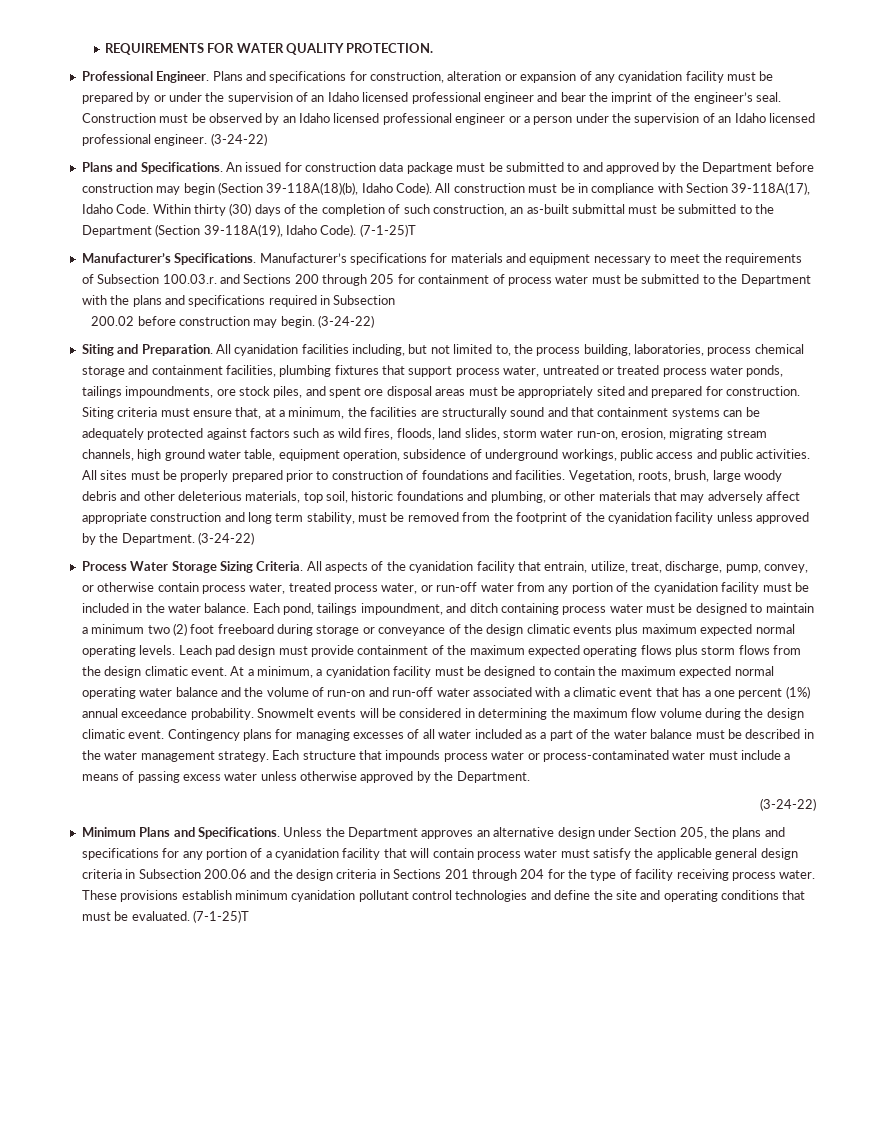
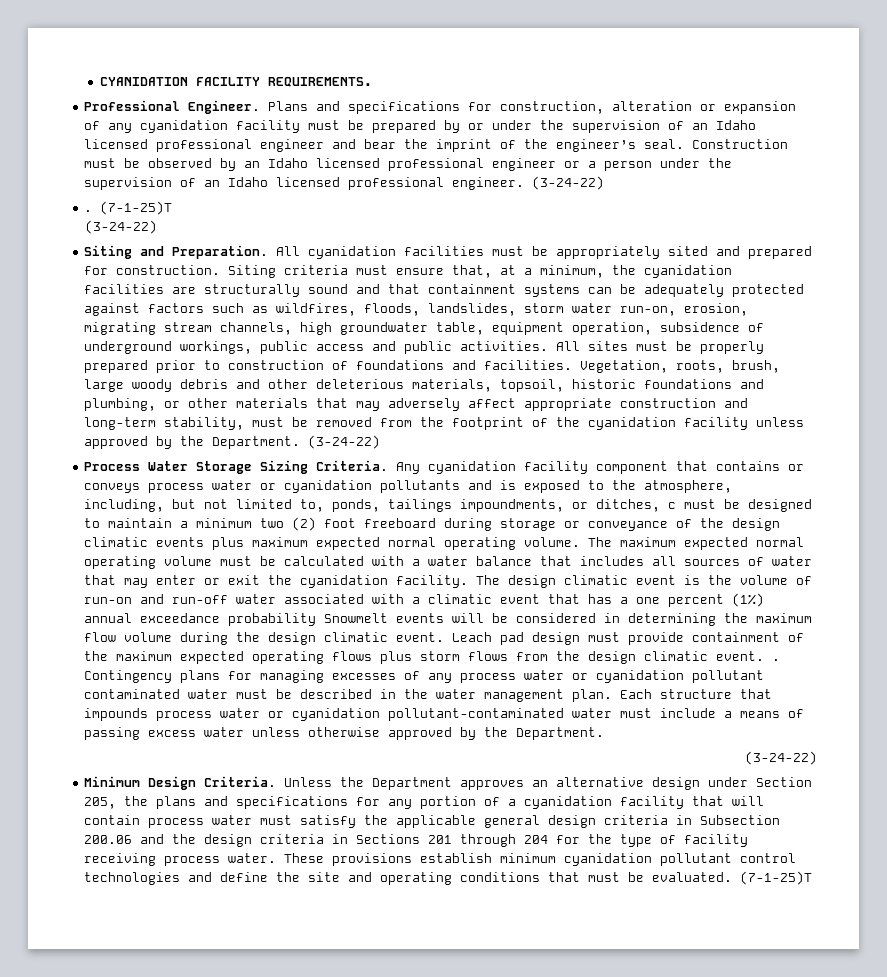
- REQUIREMENTS FOR WATER QUALITY PROTECTION.
+ CYANIDATION FACILITY REQUIREMENTS.
- Plans and Specifications. An issued for construction data package must be submitted to and approved by the Department before construction may begin (Section 39-118A(18)(b), Idaho Code). All construction must be in compliance with Section 39-118A(17), Idaho Code. Within thirty (30) days of the completion of such construction, an as-built submittal must be submitted to the Department (Section 39-118A(19), Idaho Code). (7-1-25)T
- Manufacturer’s Specifications. Manufacturer’s specifications for materials and equipment necessary to meet the requirements of Subsection 100.03.r. and Sections 200 through 205 for containment of process water must be submitted to the Department with the plans and specifications required in Subsection
- 200.02 before construction may begin. (3-24-22)
+ . (7-1-25)T
+ (3-24-22)
- All cyanidation facilities including, but not limited to, the process building, laboratories, process chemical storage and containment facilities, plumbing fixtures that support process water, untreated or treated process water ponds, tailings impoundments, ore stock piles, and spent ore disposal areas must be appropriately sited and prepared for construction.
+ All cyanidation facilities must be appropriately sited and prepared for construction.
- Siting criteria must ensure that, at a minimum, the facilities are structurally sound and that containment systems can be adequately protected against factors such as wild fires, floods, land slides, storm water run-on, erosion, migrating stream channels, high ground water table, equipment operation, subsidence of underground workings, public access and public activities.
+ Siting criteria must ensure that, at a minimum, the cyanidation facilities are structurally sound and that containment systems can be adequately protected against factors such as wildfires, floods, landslides, storm water run-on, erosion, migrating stream channels, high groundwater table, equipment operation, subsidence of underground workings, public access and public activities.
- Vegetation, roots, brush, large woody debris and other deleterious materials, top soil, historic foundations and plumbing, or other materials that may adversely affect appropriate construction and long term stability, must be removed from the footprint of the cyanidation facility unless approved by the Department.
+ Vegetation, roots, brush, large woody debris and other deleterious materials, topsoil, historic foundations and plumbing, or other materials that may adversely affect appropriate construction and long-term stability, must be removed from the footprint of the cyanidation facility unless approved by the Department.
- All aspects of the cyanidation facility that entrain, utilize, treat, discharge, pump, convey, or otherwise contain process water, treated process water, or run-off water from any portion of the cyanidation facility must be included in the water balance. Each pond, tailings impoundment, and ditch containing process water must be designed to maintain a minimum two (2) foot freeboard during storage or conveyance of the design climatic events plus maximum expected normal operating levels.
+ Any cyanidation facility component that contains or conveys process water or cyanidation pollutants and is exposed to the atmosphere, including, but not limited to, ponds, tailings impoundments, or ditches, c must be designed to maintain a minimum two (2) foot freeboard during storage or conveyance of the design climatic events plus maximum expected normal operating volume. The maximum expected normal operating volume must be calculated with a water balance that includes all sources of water that may enter or exit the cyanidation facility. The design climatic event is the volume of run-on and run-off water associated with a climatic event that has a one percent (1%) annual exceedance probability Snowmelt events will be considered in determining the maximum flow volume during the design climatic event.
- Leach pad design must provide containment of the maximum expected operating flows plus storm flows from the design climatic event. At a minimum, a cyanidation facility must be designed to contain the maximum expected normal operating water balance and the volume of run-on and run-off water associated with a climatic event that has a one percent (1%) annual exceedance probability. Snowmelt events will be considered in determining the maximum flow volume during the design climatic event.
+ Leach pad design must provide containment of the maximum expected operating flows plus storm flows from the design climatic event. .
- Contingency plans for managing excesses of all water included as a part of the water balance must be described in the water management strategy.
+ Contingency plans for managing excesses of any process water or cyanidation pollutant contaminated water must be described in the water management plan.
- Each structure that impounds process water or process-contaminated water must include a means of passing excess water unless otherwise approved by the Department.
+ Each structure that impounds process water or cyanidation pollutant-contaminated water must include a means of passing excess water unless otherwise approved by the Department.
- Minimum Plans and Specifications.
+ Minimum Design Criteria.

